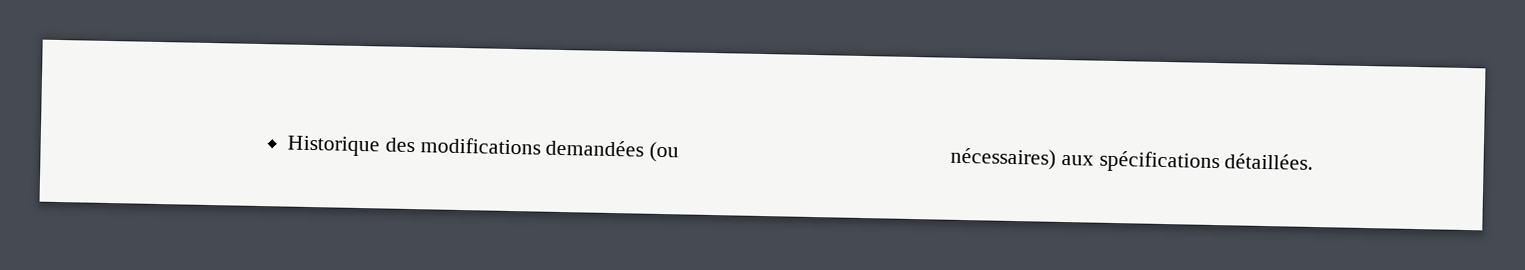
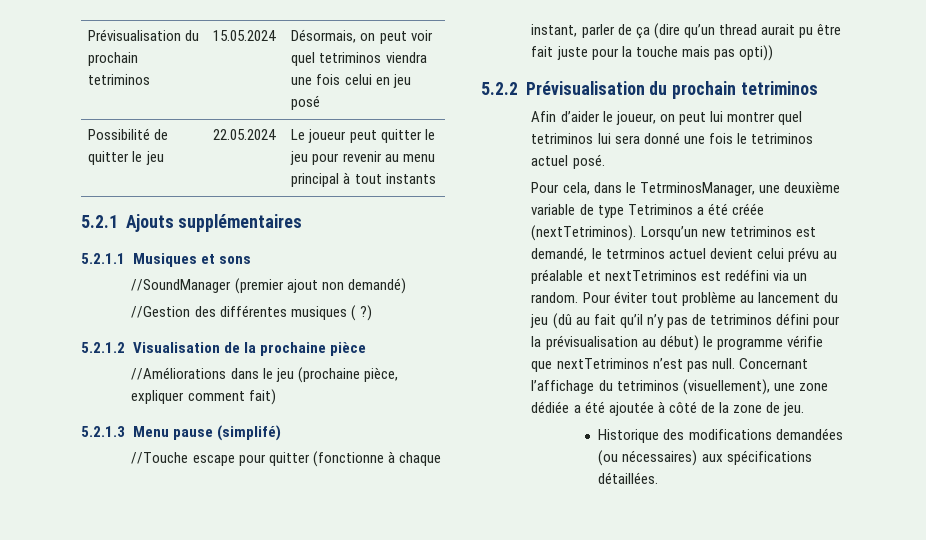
+ Prévisualisation du prochain tetriminos | 15.05.2024 | Désormais, on peut voir quel tetriminos viendra une fois celui en jeu posé
+ Possibilité de quitter le jeu | 22.05.2024 | Le joueur peut quitter le jeu pour revenir au menu principal à tout instants
+ 5.2.1 Ajouts supplémentaires
+ 5.2.1.1 Musiques et sons
+ //SoundManager (premier ajout non demandé)
+ //Gestion des différentes musiques ( ?)
+ 5.2.1.2 Visualisation de la prochaine pièce
+ //Améliorations dans le jeu (prochaine pièce, expliquer comment fait)
+ 5.2.1.3 Menu pause (simplifé)
+ //Touche escape pour quitter (fonctionne à chaque instant, parler de ça (dire qu’un thread aurait pu être fait juste pour la touche mais pas opti))
+ 5.2.2 Prévisualisation du prochain tetriminos
+ Afin d’aider le joueur, on peut lui montrer quel tetriminos lui sera donné une fois le tetriminos actuel posé.
+ Pour cela, dans le TetrminosManager, une deuxième variable de type Tetriminos a été créée (nextTetriminos). Lorsqu’un new tetriminos est demandé, le tetrminos actuel devient celui prévu au préalable et nextTetriminos est redéfini via un random. Pour éviter tout problème au lancement du jeu (dû au fait qu’il n’y pas de tetriminos défini pour la prévisualisation au début) le programme vérifie que nextTetriminos n’est pas null. Concernant l’affichage du tetriminos (visuellement), une zone dédiée a été ajoutée à côté de la zone de jeu.

